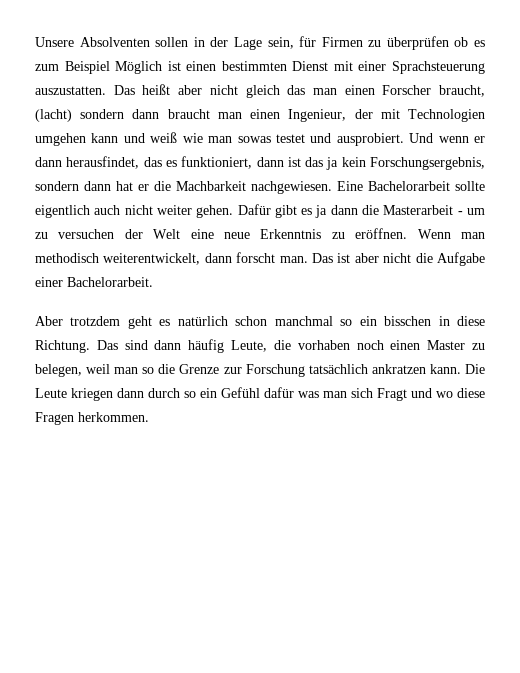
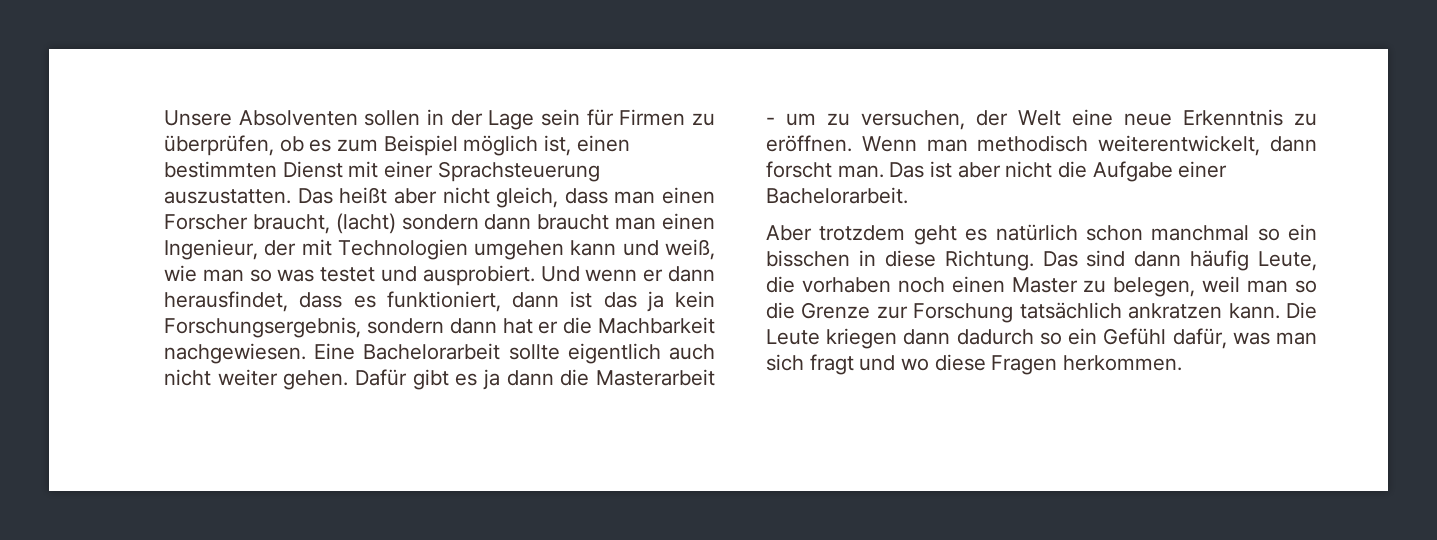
- Unsere Absolventen sollen in der Lage sein, für Firmen zu überprüfen ob es zum Beispiel Möglich ist einen bestimmten Dienst mit einer Sprachsteuerung auszustatten.
+ Unsere Absolventen sollen in der Lage sein für Firmen zu überprüfen, ob es zum Beispiel möglich ist, einen bestimmten Dienst mit einer Sprachsteuerung auszustatten.
- Das heißt aber nicht gleich das man einen Forscher braucht, (lacht) sondern dann braucht man einen Ingenieur, der mit Technologien umgehen kann und weiß wie man sowas testet und ausprobiert.
+ Das heißt aber nicht gleich, dass man einen Forscher braucht, (lacht) sondern dann braucht man einen Ingenieur, der mit Technologien umgehen kann und weiß, wie man so was testet und ausprobiert.
- Und wenn er dann herausfindet, das es funktioniert, dann ist das ja kein Forschungsergebnis, sondern dann hat er die Machbarkeit nachgewiesen.
+ Und wenn er dann herausfindet, dass es funktioniert, dann ist das ja kein Forschungsergebnis, sondern dann hat er die Machbarkeit nachgewiesen.
- Dafür gibt es ja dann die Masterarbeit - um zu versuchen der Welt eine neue Erkenntnis zu eröffnen.
+ Dafür gibt es ja dann die Masterarbeit - um zu versuchen, der Welt eine neue Erkenntnis zu eröffnen.
- Die Leute kriegen dann durch so ein Gefühl dafür was man sich Fragt und wo diese Fragen herkommen.
+ Die Leute kriegen dann dadurch so ein Gefühl dafür, was man sich fragt und wo diese Fragen herkommen.

